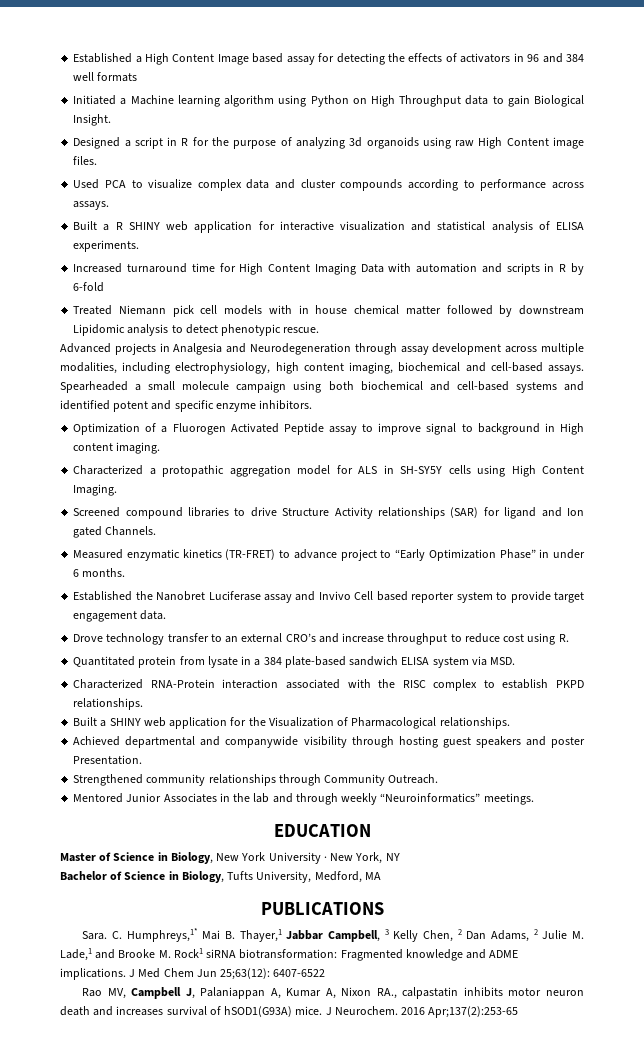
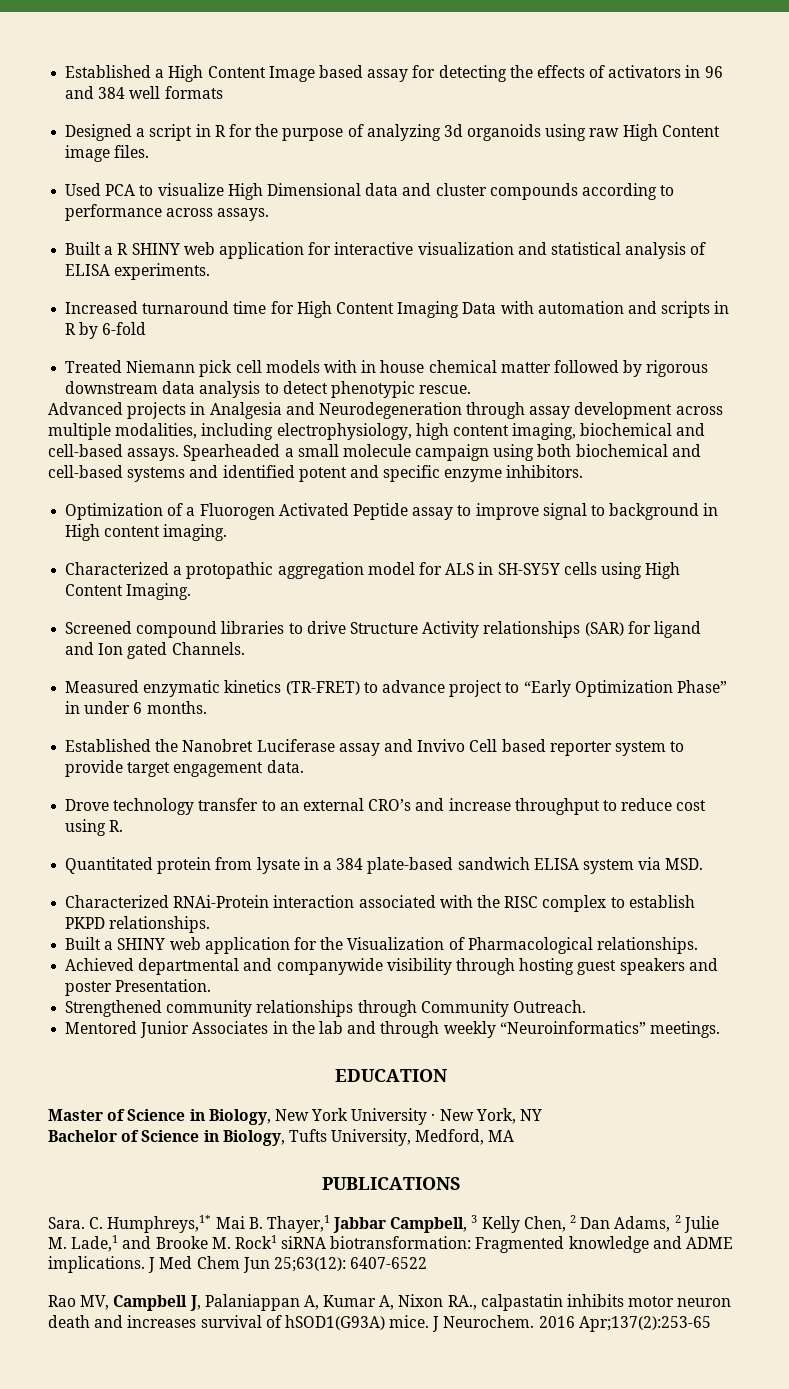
- Initiated a Machine learning algorithm using Python on High Throughput data to gain Biological Insight.
- Used PCA to visualize complex data and cluster compounds according to performance across assays.
+ Used PCA to visualize High Dimensional data and cluster compounds according to performance across assays.
- Treated Niemann pick cell models with in house chemical matter followed by downstream Lipidomic analysis to detect phenotypic rescue.
+ Treated Niemann pick cell models with in house chemical matter followed by rigorous downstream data analysis to detect phenotypic rescue.
- Characterized RNA-Protein interaction associated with the RISC complex to establish PKPD relationships.
+ Characterized RNAi-Protein interaction associated with the RISC complex to establish PKPD relationships.

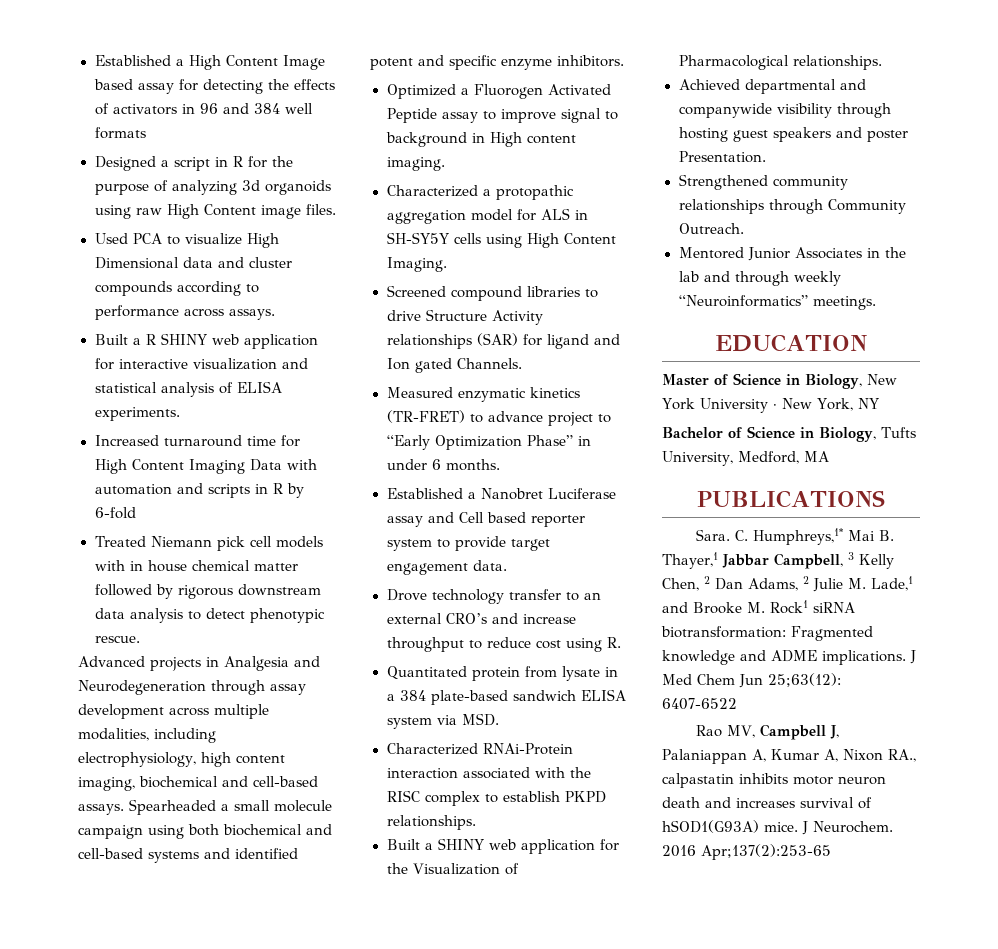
- Optimization of a Fluorogen Activated Peptide assay to improve signal to background in High content imaging.
+ Optimized a Fluorogen Activated Peptide assay to improve signal to background in High content imaging.
- Established the Nanobret Luciferase assay and Invivo Cell based reporter system to provide target engagement data.
+ Established a Nanobret Luciferase assay and Cell based reporter system to provide target engagement data.

